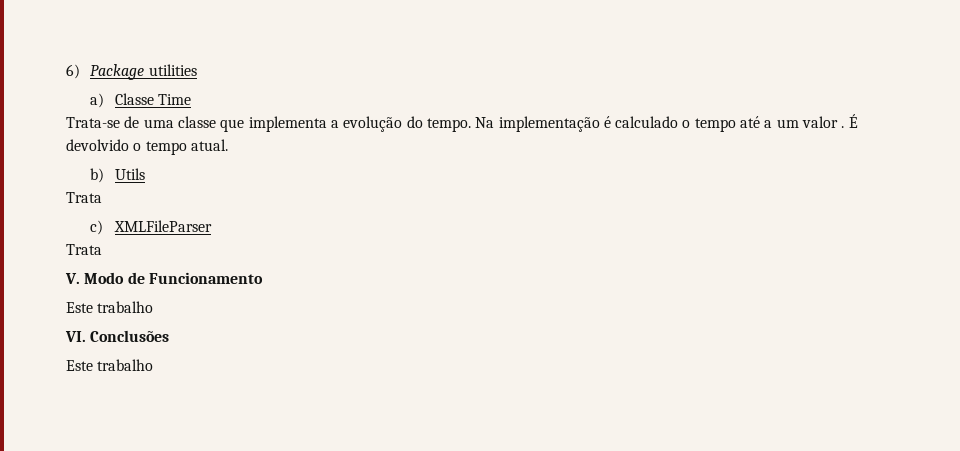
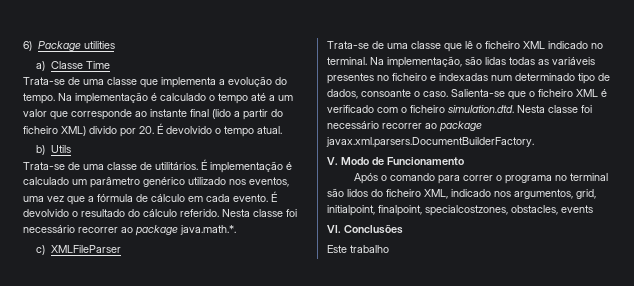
- Na implementação é calculado o tempo até a um valor . É devolvido o tempo atual.
+ Na implementação é calculado o tempo até a um valor que corresponde ao instante final (lido a partir do ficheiro XML) divido por 20. É devolvido o tempo atual.
  b) Utils
- Trata
+ Trata-se de uma classe de utilitários. É implementação é calculado um parâmetro genérico utilizado nos eventos, uma vez que a fórmula de cálculo em cada evento. É devolvido o resultado do cálculo referido. Nesta classe foi necessário recorrer ao package java.math.*.
  c) XMLFileParser
- Trata
+ Trata-se de uma classe que lê o ficheiro XML indicado no terminal. Na implementação, são lidas todas as variáveis presentes no ficheiro e indexadas num determinado tipo de dados, consoante o caso. Salienta-se que o ficheiro XML é verificado com o ficheiro simulation.dtd. Nesta classe foi necessário recorrer ao package javax.xml.parsers.DocumentBuilderFactory.
  V. Modo de Funcionamento
- Este trabalho
+ Após o comando para correr o programa no terminal são lidos do ficheiro XML, indicado nos argumentos, grid, initialpoint, finalpoint, specialcostzones, obstacles, events

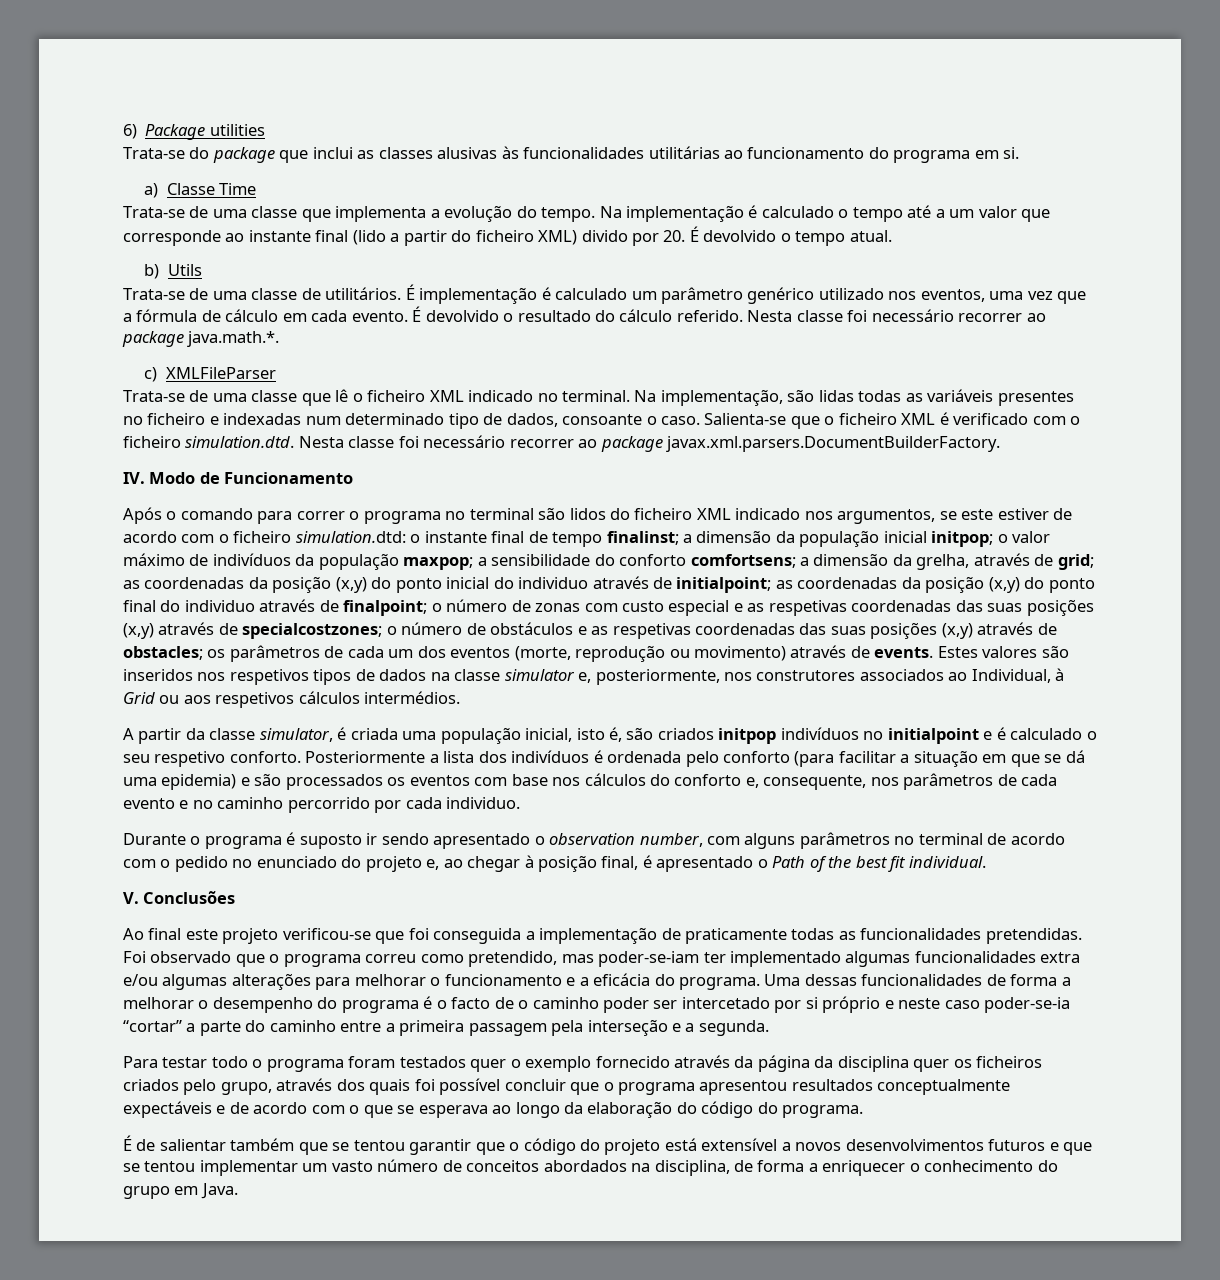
+ Trata-se do package que inclui as classes alusivas às funcionalidades utilitárias ao funcionamento do programa em si.
- V. Modo de Funcionamento
+ IV. Modo de Funcionamento
- Após o comando para correr o programa no terminal são lidos do ficheiro XML, indicado nos argumentos, grid, initialpoint, finalpoint, specialcostzones, obstacles, events
- VI. Conclusões
- Este trabalho
+ Após o comando para correr o programa no terminal são lidos do ficheiro XML indicado nos argumentos, se este estiver de acordo com o ficheiro simulation.dtd: o instante final de tempo finalinst; a dimensão da população inicial initpop; o valor máximo de indivíduos da população maxpop; a sensibilidade do conforto comfortsens; a dimensão da grelha, através de grid; as coordenadas da posição (x,y) do ponto inicial do individuo através de initialpoint; as coordenadas da posição (x,y) do ponto final do individuo através de finalpoint; o número de zonas com custo especial e as respetivas coordenadas das suas posições (x,y) através de specialcostzones; o número de obstáculos e as respetivas coordenadas das suas posições (x,y) através de obstacles; os parâmetros de cada um dos eventos (morte, reprodução ou movimento) através de events. Estes valores são inseridos nos respetivos tipos de dados na classe simulator e, posteriormente, nos construtores associados ao Individual, à Grid ou aos respetivos cálculos intermédios.
+ A partir da classe simulator, é criada uma população inicial, isto é, são criados initpop indivíduos no initialpoint e é calculado o seu respetivo conforto. Posteriormente a lista dos indivíduos é ordenada pelo conforto (para facilitar a situação em que se dá uma epidemia) e são processados os eventos com base nos cálculos do conforto e, consequente, nos parâmetros de cada evento e no caminho percorrido por cada individuo.
+ Durante o programa é suposto ir sendo apresentado o observation number, com alguns parâmetros no terminal de acordo com o pedido no enunciado do projeto e, ao chegar à posição final, é apresentado o Path of the best fit individual.
+ V. Conclusões
+ Ao final este projeto verificou-se que foi conseguida a implementação de praticamente todas as funcionalidades pretendidas. Foi observado que o programa correu como pretendido, mas poder-se-iam ter implementado algumas funcionalidades extra e/ou algumas alterações para melhorar o funcionamento e a eficácia do programa. Uma dessas funcionalidades de forma a melhorar o desempenho do programa é o facto de o caminho poder ser intercetado por si próprio e neste caso poder-se-ia “cortar” a parte do caminho entre a primeira passagem pela interseção e a segunda.
+ Para testar todo o programa foram testados quer o exemplo fornecido através da página da disciplina quer os ficheiros criados pelo grupo, através dos quais foi possível concluir que o programa apresentou resultados conceptualmente expectáveis e de acordo com o que se esperava ao longo da elaboração do código do programa.
+ É de salientar também que se tentou garantir que o código do projeto está extensível a novos desenvolvimentos futuros e que se tentou implementar um vasto número de conceitos abordados na disciplina, de forma a enriquecer o conhecimento do grupo em Java.

